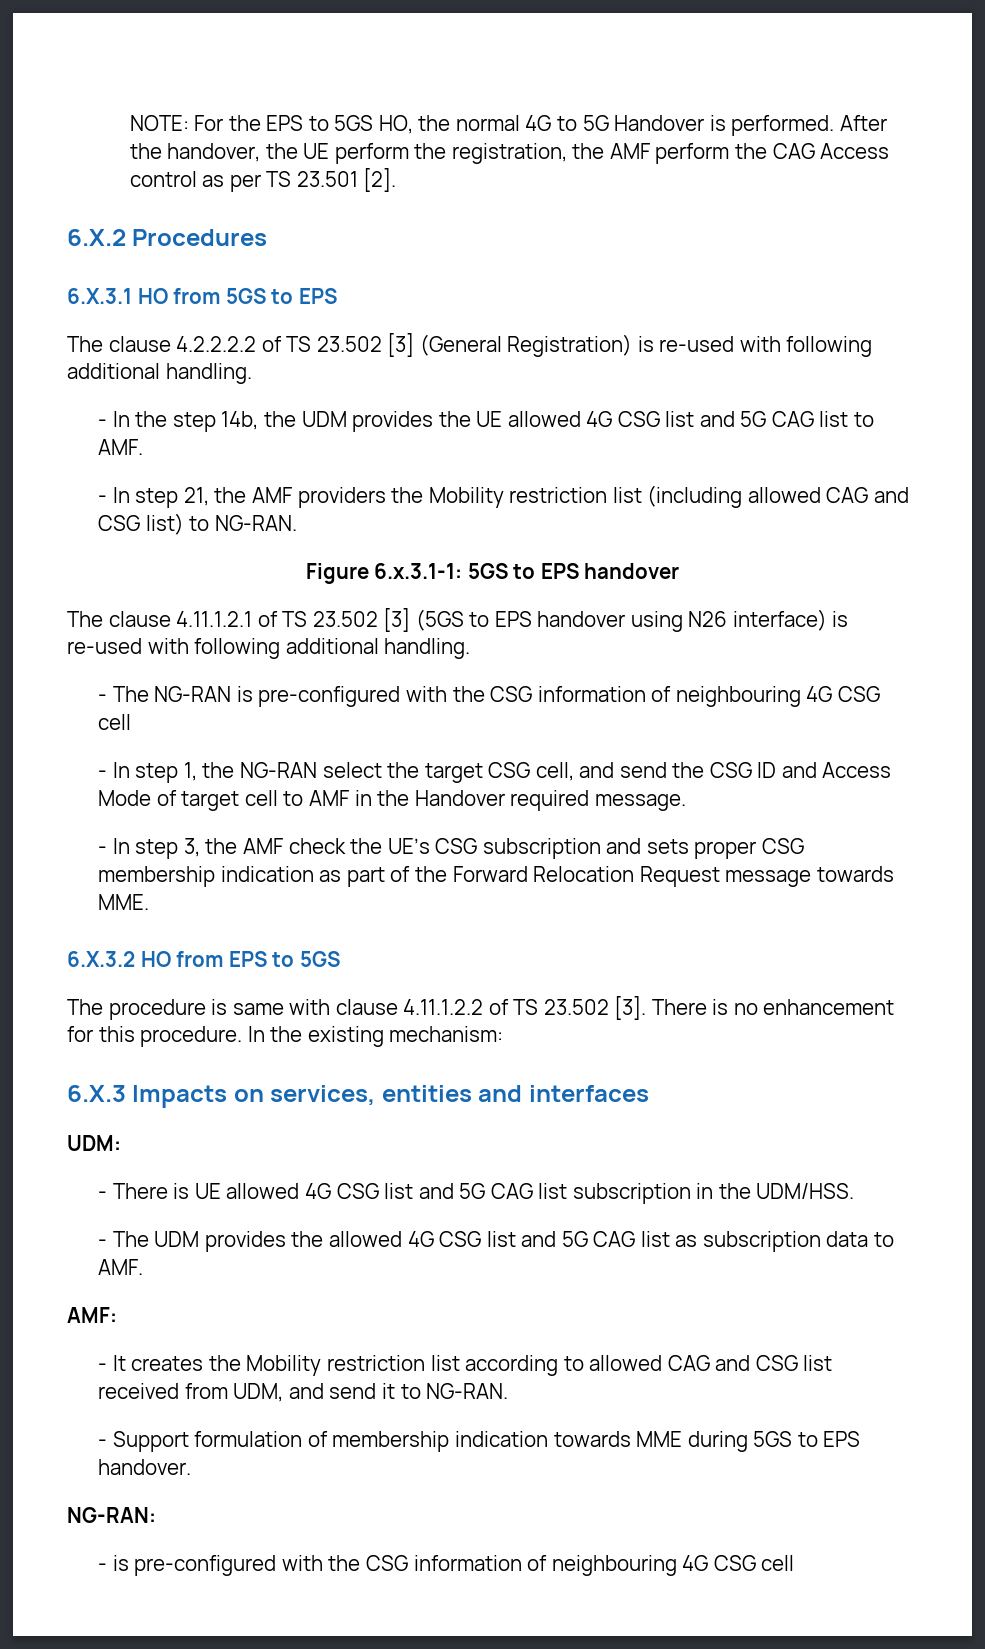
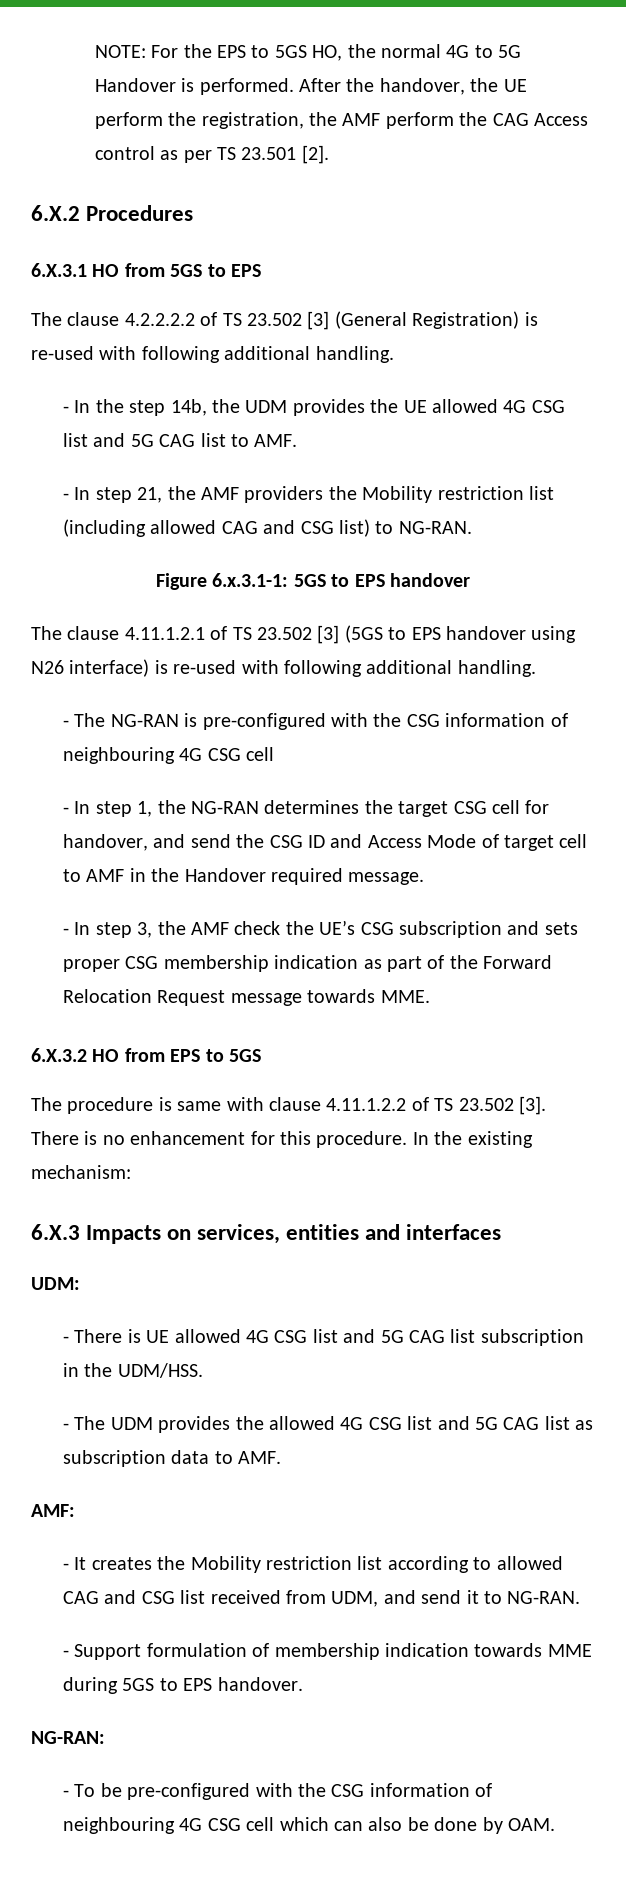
- - In step 1, the NG-RAN select the target CSG cell, and send the CSG ID and Access Mode of target cell to AMF in the Handover required message.
+ - In step 1, the NG-RAN determines the target CSG cell for handover, and send the CSG ID and Access Mode of target cell to AMF in the Handover required message.
- - is pre-configured with the CSG information of neighbouring 4G CSG cell
+ - To be pre-configured with the CSG information of neighbouring 4G CSG cell which can also be done by OAM.

